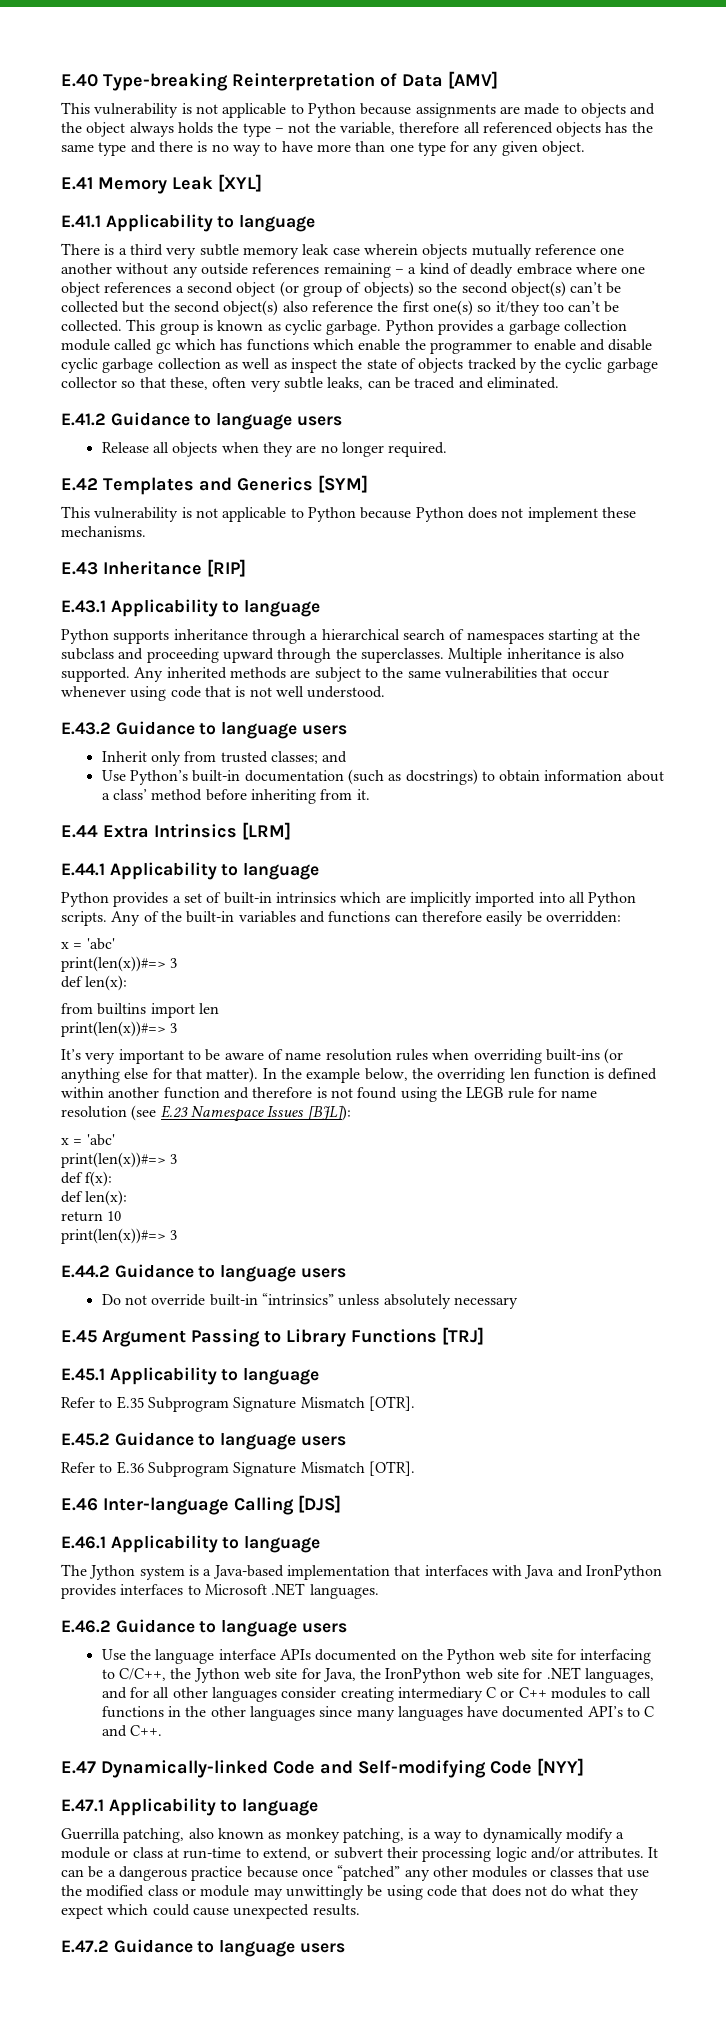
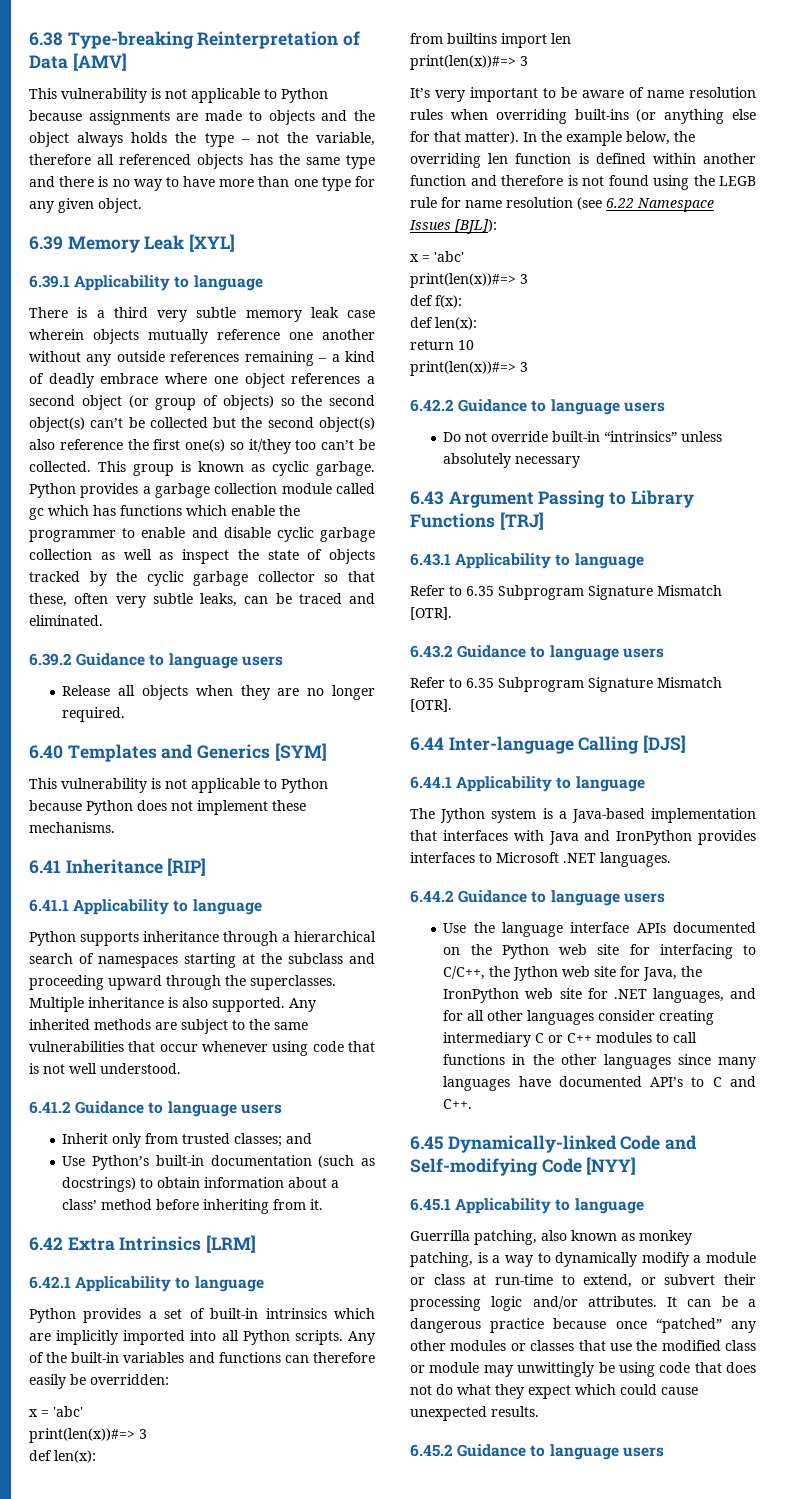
- E.40 Type-breaking Reinterpretation of Data [AMV]
+ 6.38 Type-breaking Reinterpretation of Data [AMV]
- E.41 Memory Leak [XYL]
+ 6.39 Memory Leak [XYL]
- E.41.1 Applicability to language
+ 6.39.1 Applicability to language
- E.41.2 Guidance to language users
+ 6.39.2 Guidance to language users
- E.42 Templates and Generics [SYM]
+ 6.40 Templates and Generics [SYM]
- E.43 Inheritance [RIP]
+ 6.41 Inheritance [RIP]
- E.43.1 Applicability to language
+ 6.41.1 Applicability to language
- E.43.2 Guidance to language users
+ 6.41.2 Guidance to language users
- E.44 Extra Intrinsics [LRM]
+ 6.42 Extra Intrinsics [LRM]
- E.44.1 Applicability to language
+ 6.42.1 Applicability to language
- In the example below, the overriding len function is defined within another function and therefore is not found using the LEGB rule for name resolution (see E.23 Namespace Issues [BJL]):
+ In the example below, the overriding len function is defined within another function and therefore is not found using the LEGB rule for name resolution (see 6.22 Namespace Issues [BJL]):
- E.44.2 Guidance to language users
+ 6.42.2 Guidance to language users
- E.45 Argument Passing to Library Functions [TRJ]
+ 6.43 Argument Passing to Library Functions [TRJ]
- E.45.1 Applicability to language
- Refer to E.35 Subprogram Signature Mismatch [OTR].
- E.45.2 Guidance to language users
- Refer to E.36 Subprogram Signature Mismatch [OTR].
- E.46 Inter-language Calling [DJS]
+ 6.43.1 Applicability to language
+ Refer to 6.35 Subprogram Signature Mismatch [OTR].
+ 6.43.2 Guidance to language users
+ Refer to 6.35 Subprogram Signature Mismatch [OTR].
+ 6.44 Inter-language Calling [DJS]
- E.46.1 Applicability to language
+ 6.44.1 Applicability to language
- E.46.2 Guidance to language users
+ 6.44.2 Guidance to language users
- E.47 Dynamically-linked Code and Self-modifying Code [NYY]
+ 6.45 Dynamically-linked Code and Self-modifying Code [NYY]
- E.47.1 Applicability to language
+ 6.45.1 Applicability to language
- E.47.2 Guidance to language users
+ 6.45.2 Guidance to language users

